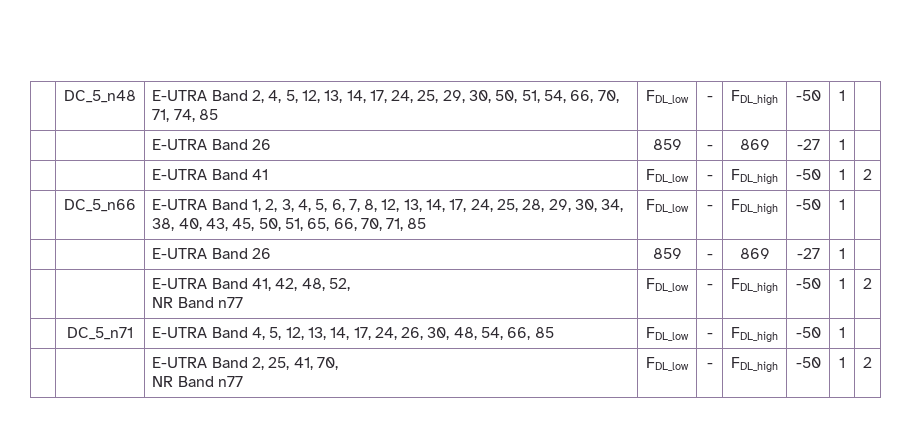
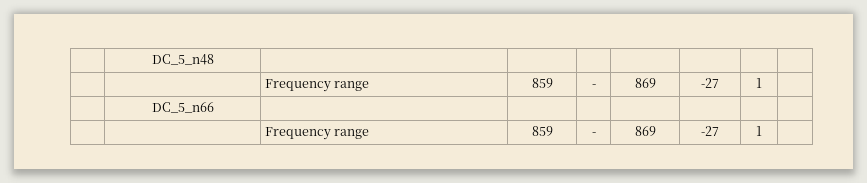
- | DC_5_n48 | E-UTRA Band 2, 4, 5, 12, 13, 14, 17, 24, 25, 29, 30, 50, 51, 54, 66, 70, 71, 74, 85 | FDL_low | - | FDL_high | -50 | 1 |
- | | E-UTRA Band 26 | 859 | - | 869 | -27 | 1 |
- | | E-UTRA Band 41 | FDL_low | - | FDL_high | -50 | 1 | 2
- | DC_5_n66 | E-UTRA Band 1, 2, 3, 4, 5, 6, 7, 8, 12, 13, 14, 17, 24, 25, 28, 29, 30, 34, 38, 40, 43, 45, 50, 51, 65, 66, 70, 71, 85 | FDL_low | - | FDL_high | -50 | 1 |
- | | E-UTRA Band 26 | 859 | - | 869 | -27 | 1 |
- | | E-UTRA Band 41, 42, 48, 52,
- NR Band n77 | FDL_low | - | FDL_high | -50 | 1 | 2
- | DC_5_n71 | E-UTRA Band 4, 5, 12, 13, 14, 17, 24, 26, 30, 48, 54, 66, 85 | FDL_low | - | FDL_high | -50 | 1 |
- | | E-UTRA Band 2, 25, 41, 70,
- NR Band n77 | FDL_low | - | FDL_high | -50 | 1 | 2
+ | DC_5_n48 | | | | | | |
+ | | Frequency range | 859 | - | 869 | -27 | 1 |
+ | DC_5_n66 | | | | | | |
+ | | Frequency range | 859 | - | 869 | -27 | 1 |

